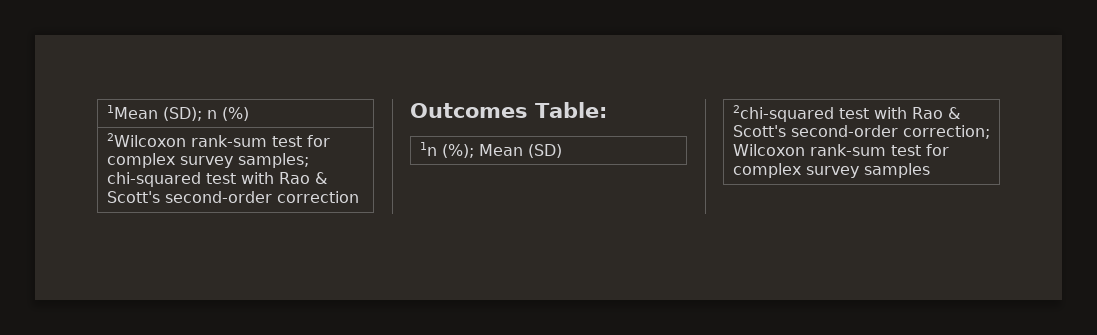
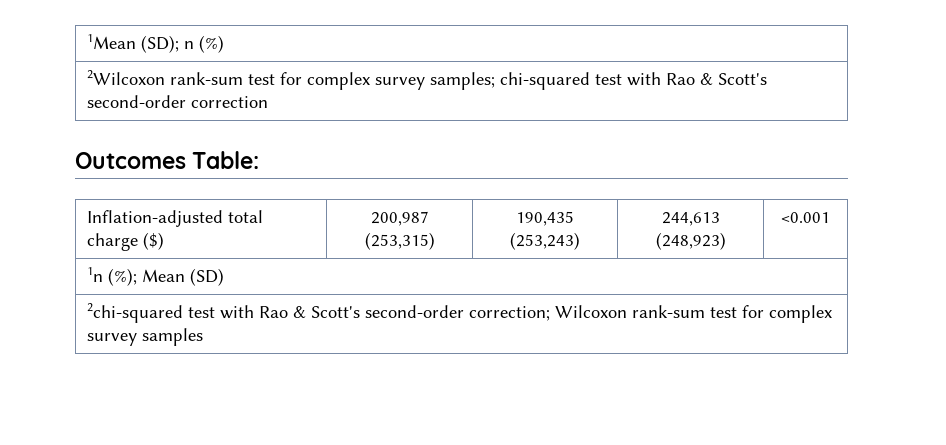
+ Inflation-adjusted total charge ($) | 200,987 (253,315) | 190,435 (253,243) | 244,613 (248,923) | <0.001

